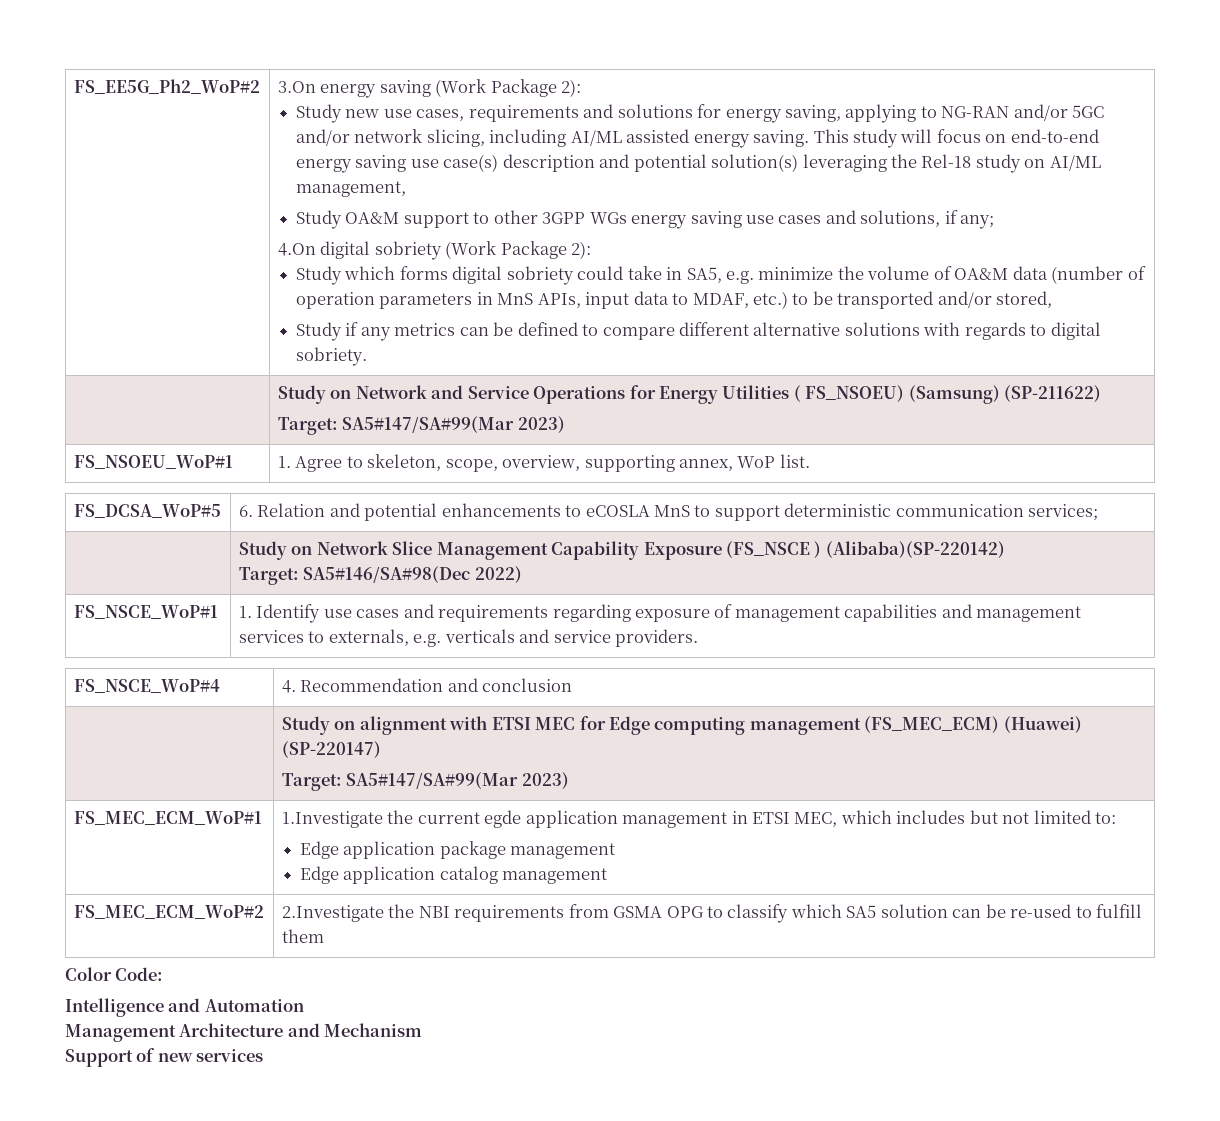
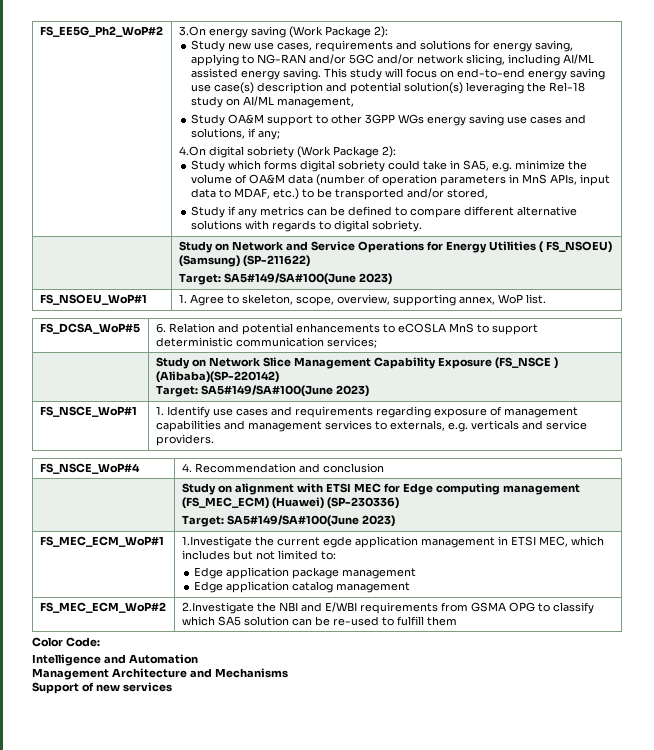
  | Study on Network and Service Operations for Energy Utilities ( FS_NSOEU) (Samsung) (SP-211622)
- Target: SA5#147/SA#99(Mar 2023)
+ Target: SA5#149/SA#100(June 2023)
  | Study on Network Slice Management Capability Exposure (FS_NSCE ) (Alibaba)(SP-220142)
- Target: SA5#146/SA#98(Dec 2022)
+ Target: SA5#149/SA#100(June 2023)
- | Study on alignment with ETSI MEC for Edge computing management (FS_MEC_ECM) (Huawei) (SP-220147)
- Target: SA5#147/SA#99(Mar 2023)
+ | Study on alignment with ETSI MEC for Edge computing management (FS_MEC_ECM) (Huawei) (SP-230336)
+ Target: SA5#149/SA#100(June 2023)
- FS_MEC_ECM_WoP#2 | 2.Investigate the NBI requirements from GSMA OPG to classify which SA5 solution can be re-used to fulfill them
+ FS_MEC_ECM_WoP#2 | 2.Investigate the NBI and E/WBI requirements from GSMA OPG to classify which SA5 solution can be re-used to fulfill them
- Management Architecture and Mechanism
+ Management Architecture and Mechanisms

